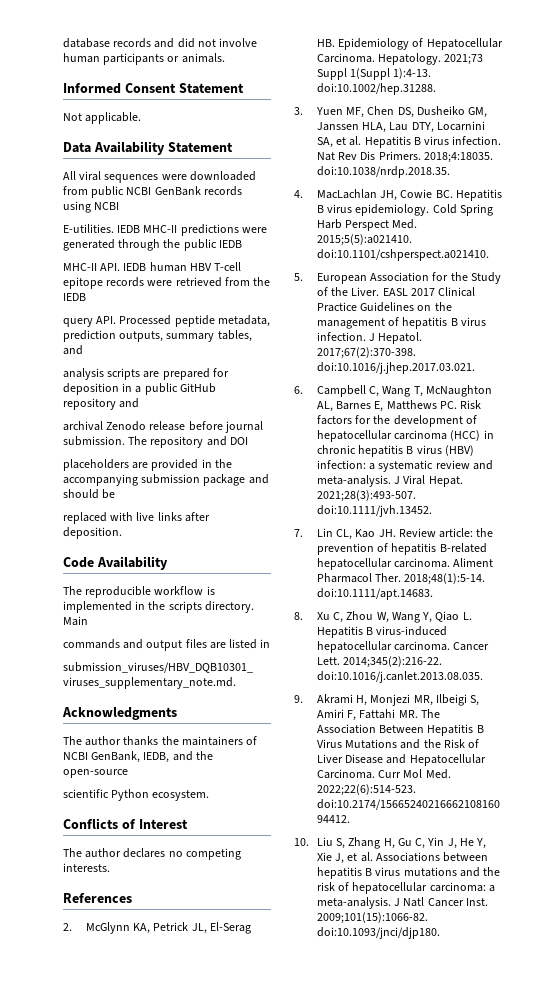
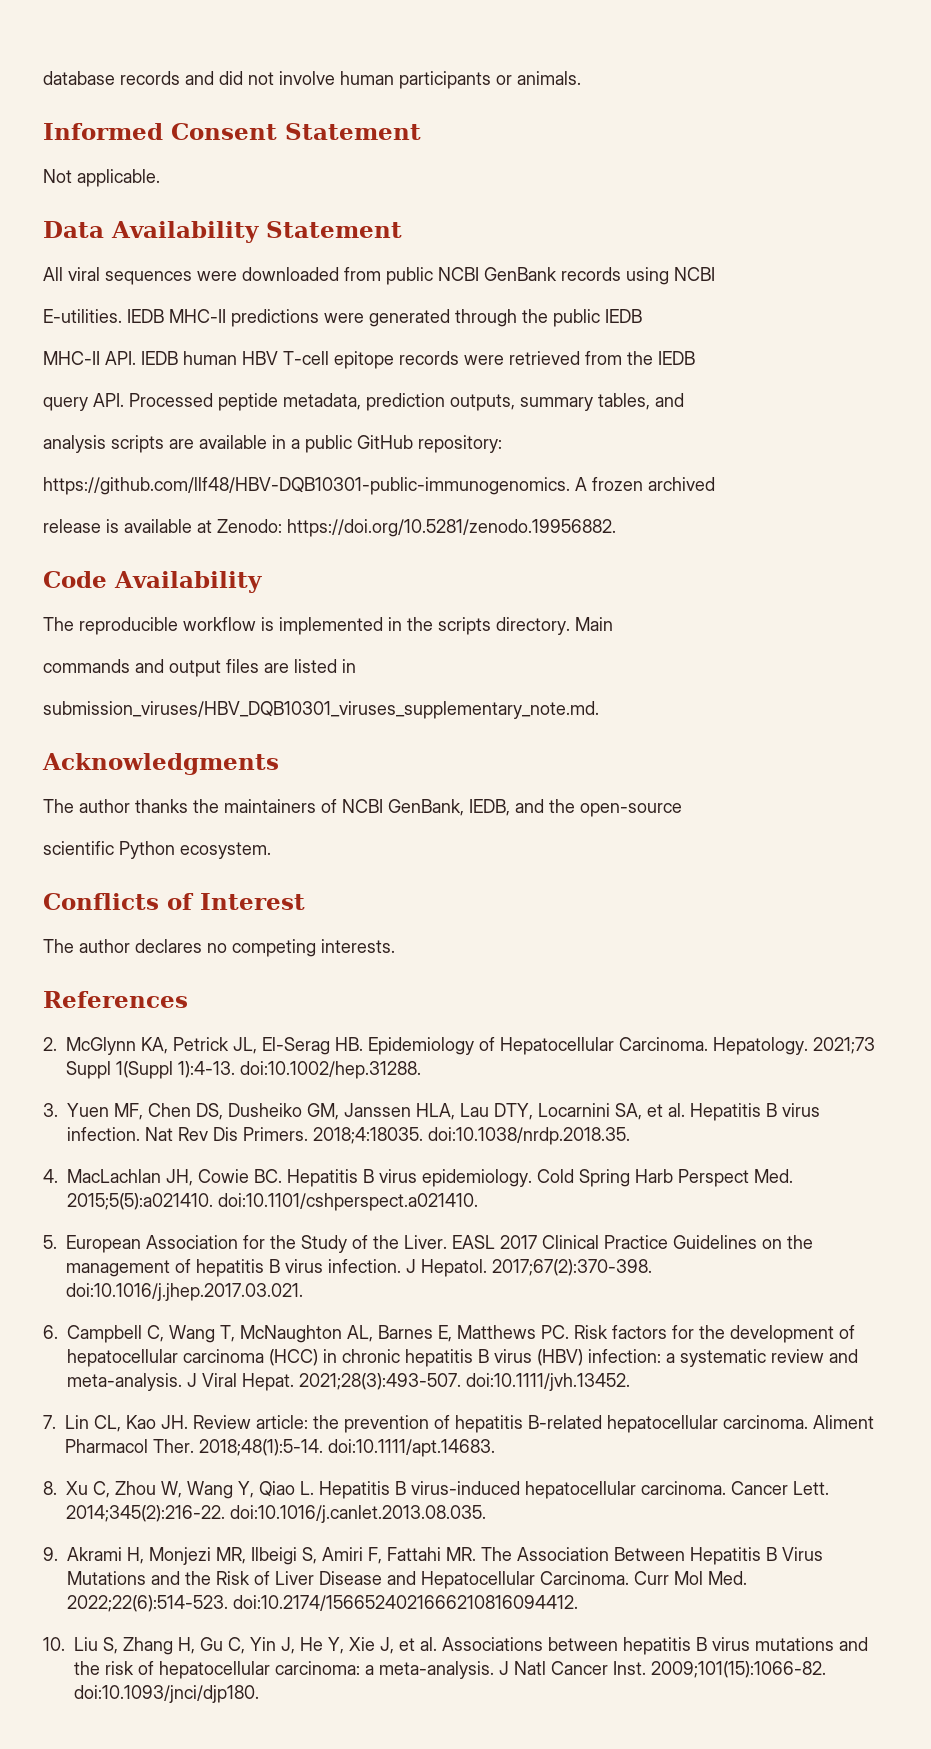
- analysis scripts are prepared for deposition in a public GitHub repository and
- archival Zenodo release before journal submission. The repository and DOI
- placeholders are provided in the accompanying submission package and should be
- replaced with live links after deposition.
+ analysis scripts are available in a public GitHub repository:
+ https://github.com/llf48/HBV-DQB10301-public-immunogenomics. A frozen archived
+ release is available at Zenodo: https://doi.org/10.5281/zenodo.19956882.

